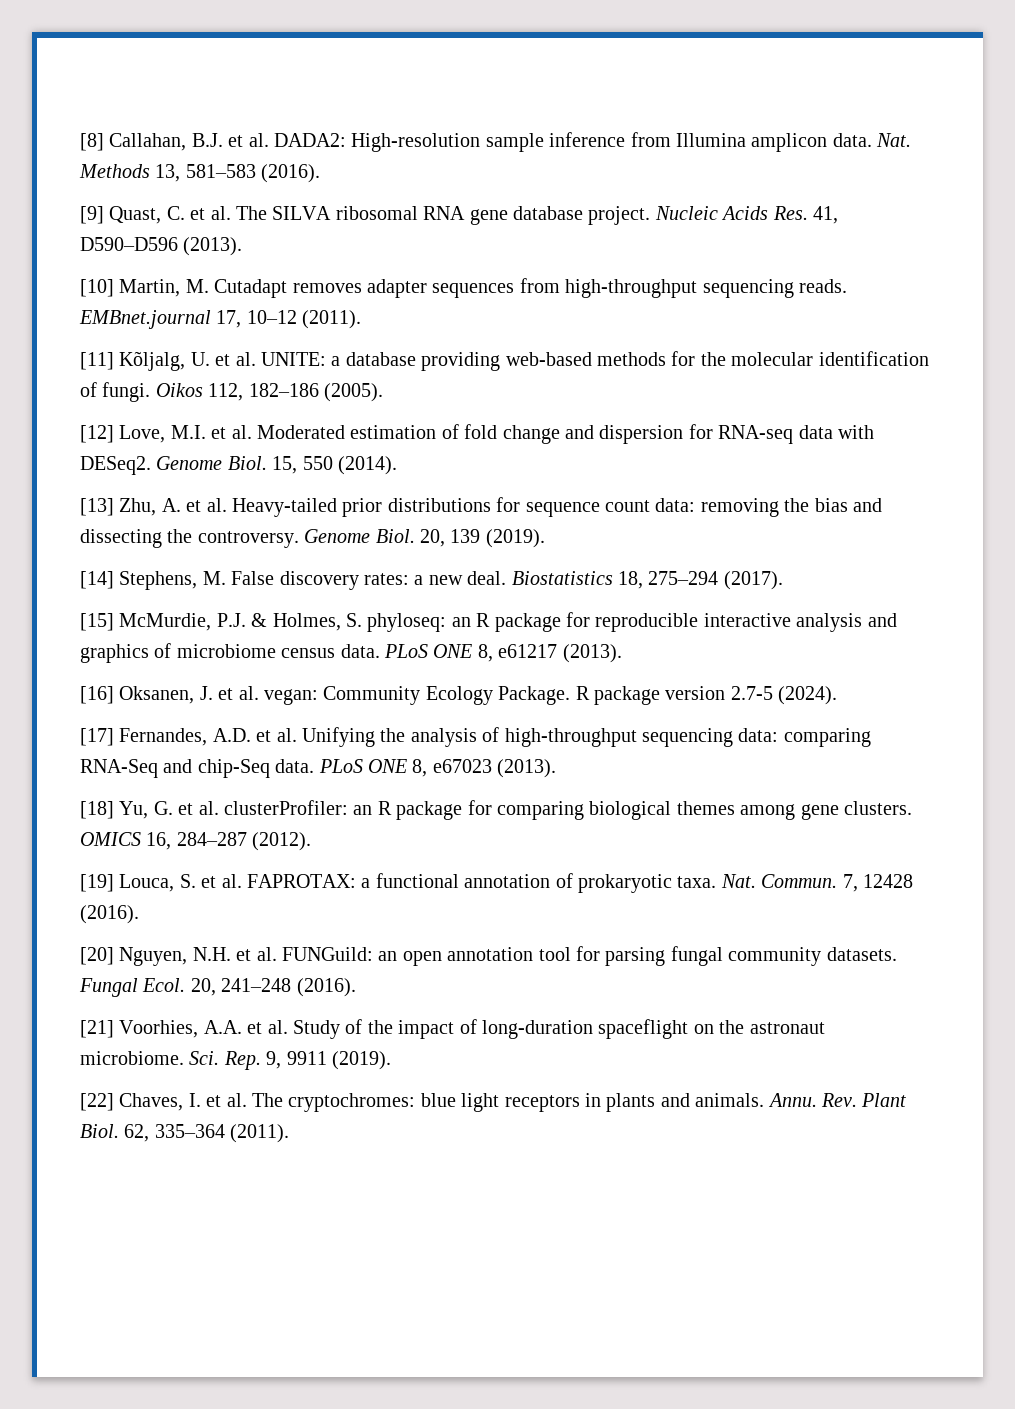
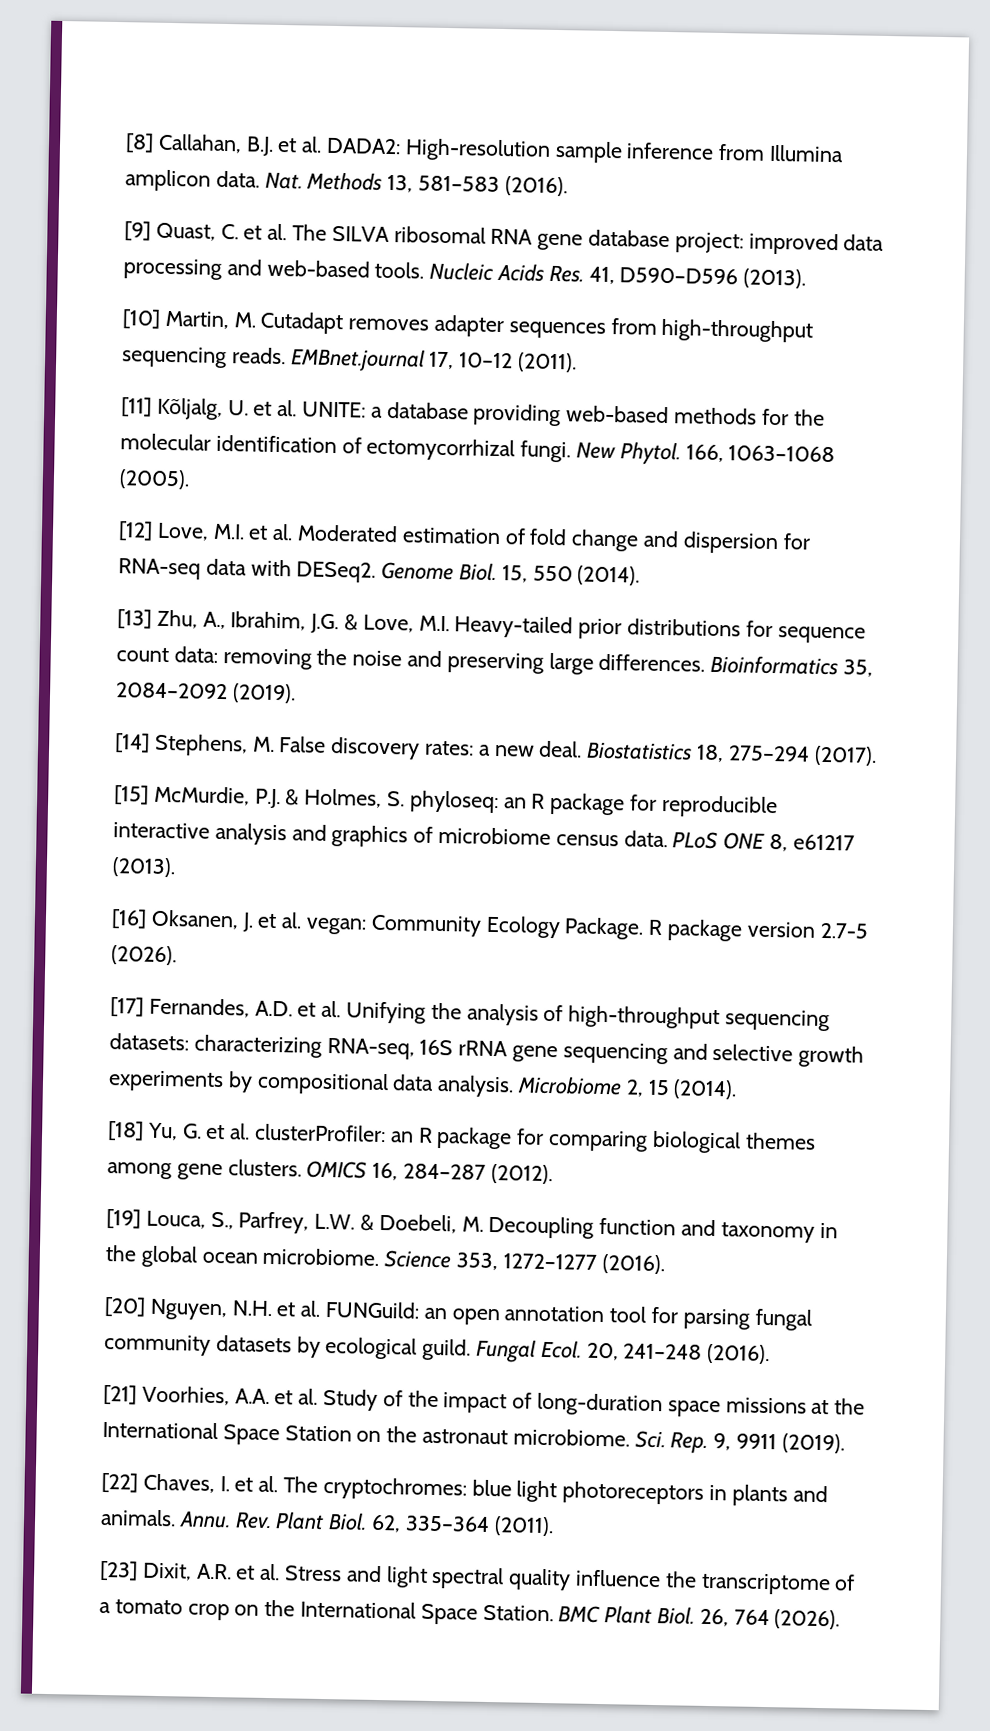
- [9] Quast, C. et al. The SILVA ribosomal RNA gene database project.
+ [9] Quast, C. et al. The SILVA ribosomal RNA gene database project: improved data processing and web-based tools.
- [11] Kõljalg, U. et al. UNITE: a database providing web-based methods for the molecular identification of fungi. Oikos 112, 182–186 (2005).
+ [11] Kõljalg, U. et al. UNITE: a database providing web-based methods for the molecular identification of ectomycorrhizal fungi. New Phytol. 166, 1063–1068 (2005).
- [13] Zhu, A. et al. Heavy-tailed prior distributions for sequence count data: removing the bias and dissecting the controversy. Genome Biol. 20, 139 (2019).
+ [13] Zhu, A., Ibrahim, J.G. & Love, M.I. Heavy-tailed prior distributions for sequence count data: removing the noise and preserving large differences. Bioinformatics 35, 2084–2092 (2019).
- R package version 2.7-5 (2024).
+ R package version 2.7-5 (2026).
- [17] Fernandes, A.D. et al. Unifying the analysis of high-throughput sequencing data: comparing RNA-Seq and chip-Seq data. PLoS ONE 8, e67023 (2013).
+ [17] Fernandes, A.D. et al. Unifying the analysis of high-throughput sequencing datasets: characterizing RNA-seq, 16S rRNA gene sequencing and selective growth experiments by compositional data analysis. Microbiome 2, 15 (2014).
- [19] Louca, S. et al. FAPROTAX: a functional annotation of prokaryotic taxa. Nat. Commun. 7, 12428 (2016).
+ [19] Louca, S., Parfrey, L.W. & Doebeli, M. Decoupling function and taxonomy in the global ocean microbiome. Science 353, 1272–1277 (2016).
- [20] Nguyen, N.H. et al. FUNGuild: an open annotation tool for parsing fungal community datasets.
+ [20] Nguyen, N.H. et al. FUNGuild: an open annotation tool for parsing fungal community datasets by ecological guild.
- [21] Voorhies, A.A. et al. Study of the impact of long-duration spaceflight on the astronaut microbiome.
+ [21] Voorhies, A.A. et al. Study of the impact of long-duration space missions at the International Space Station on the astronaut microbiome.
- [22] Chaves, I. et al. The cryptochromes: blue light receptors in plants and animals.
+ [22] Chaves, I. et al. The cryptochromes: blue light photoreceptors in plants and animals.
+ [23] Dixit, A.R. et al. Stress and light spectral quality influence the transcriptome of a tomato crop on the International Space Station. BMC Plant Biol. 26, 764 (2026).

